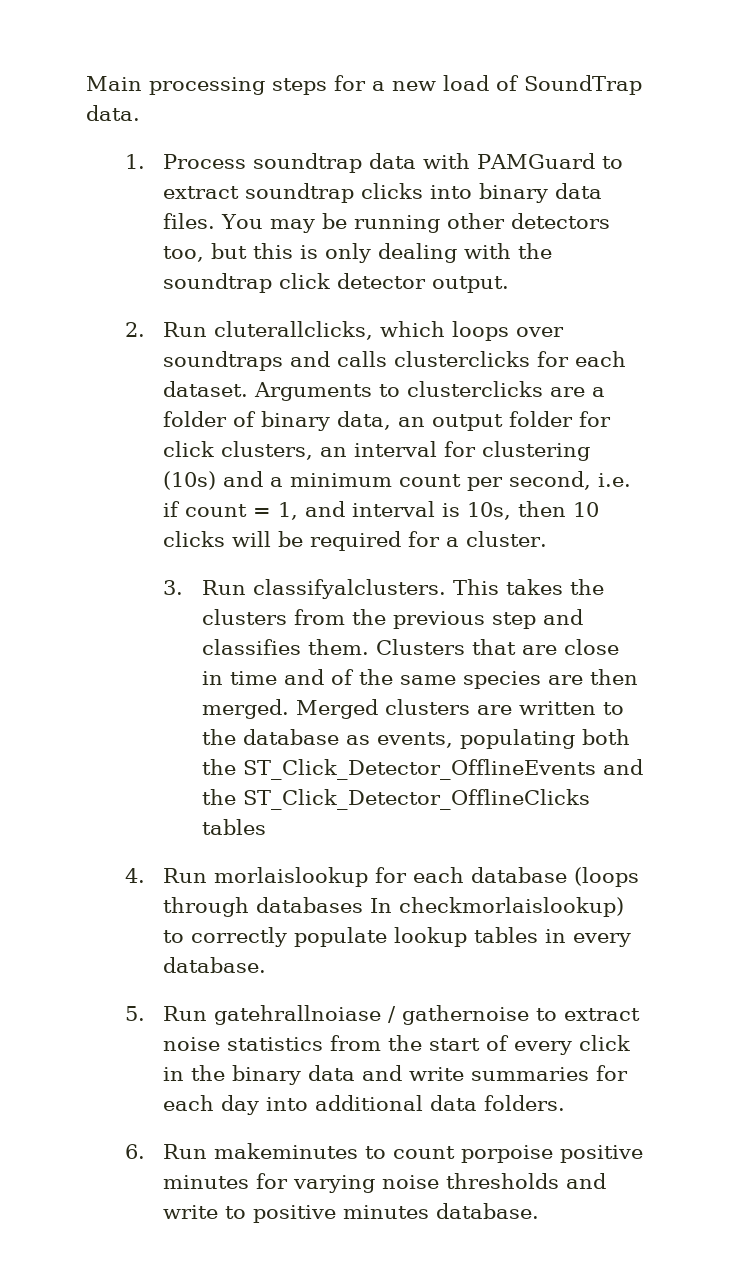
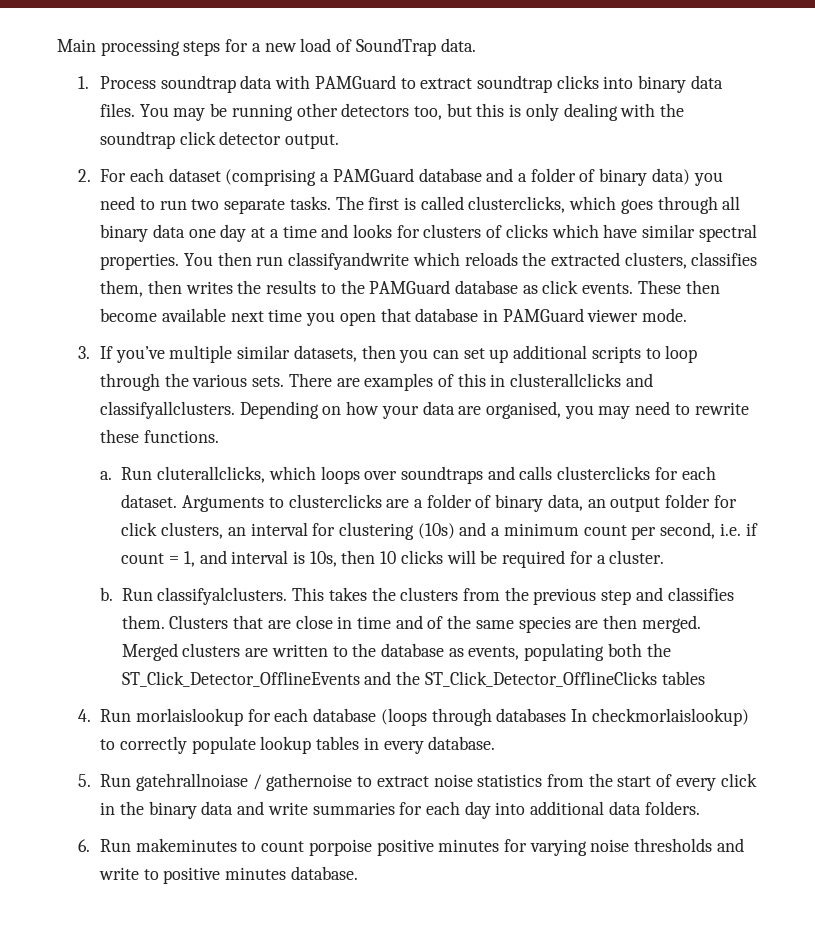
- 2. Run cluterallclicks, which loops over soundtraps and calls clusterclicks for each dataset.
+ 2. For each dataset (comprising a PAMGuard database and a folder of binary data) you need to run two separate tasks. The first is called clusterclicks, which goes through all binary data one day at a time and looks for clusters of clicks which have similar spectral properties. You then run classifyandwrite which reloads the extracted clusters, classifies them, then writes the results to the PAMGuard database as click events. These then become available next time you open that database in PAMGuard viewer mode.
+ 3. If you’ve multiple similar datasets, then you can set up additional scripts to loop through the various sets. There are examples of this in clusterallclicks and classifyallclusters. Depending on how your data are organised, you may need to rewrite these functions.
+ a. Run cluterallclicks, which loops over soundtraps and calls clusterclicks for each dataset.
- 3. Run classifyalclusters.
+ b. Run classifyalclusters.

